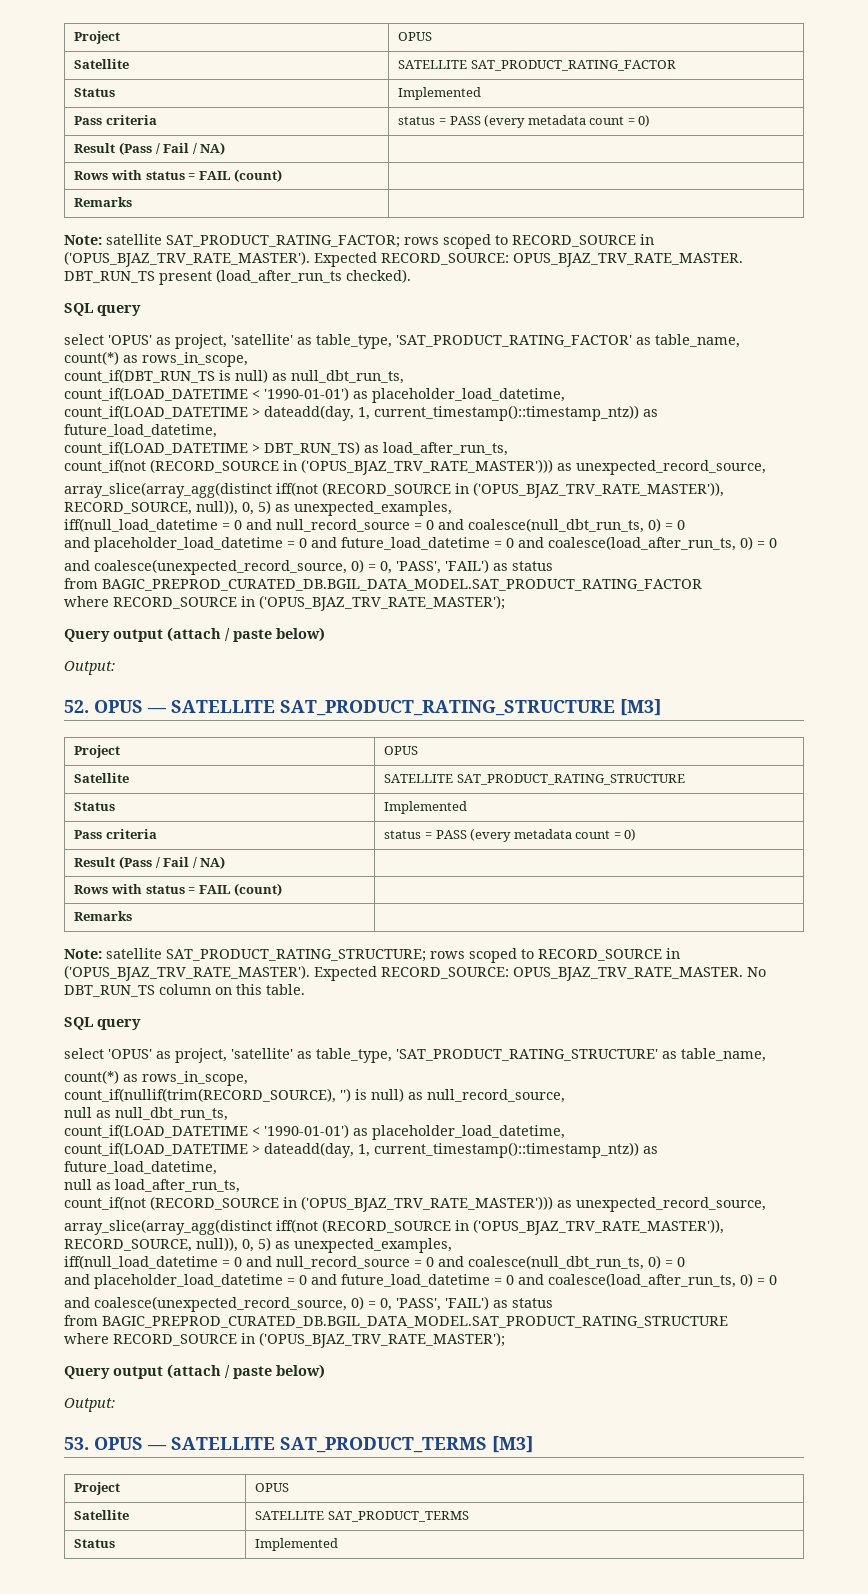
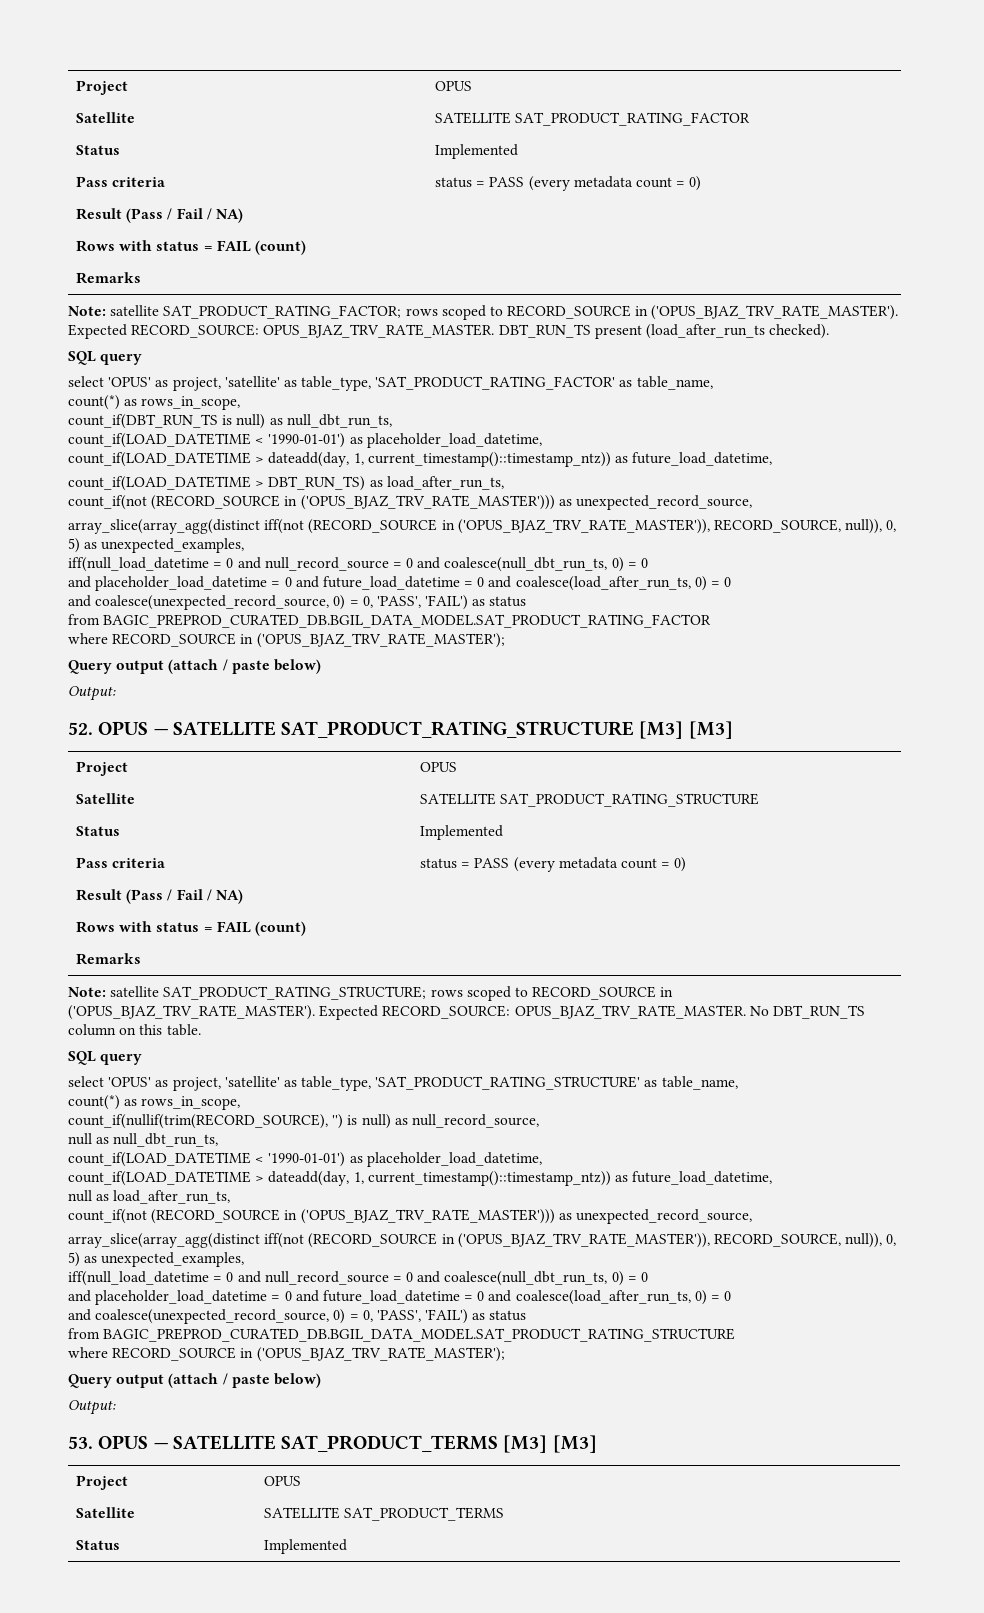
- 52. OPUS — SATELLITE SAT_PRODUCT_RATING_STRUCTURE [M3]
+ 52. OPUS — SATELLITE SAT_PRODUCT_RATING_STRUCTURE [M3] [M3]
- 53. OPUS — SATELLITE SAT_PRODUCT_TERMS [M3]
+ 53. OPUS — SATELLITE SAT_PRODUCT_TERMS [M3] [M3]

